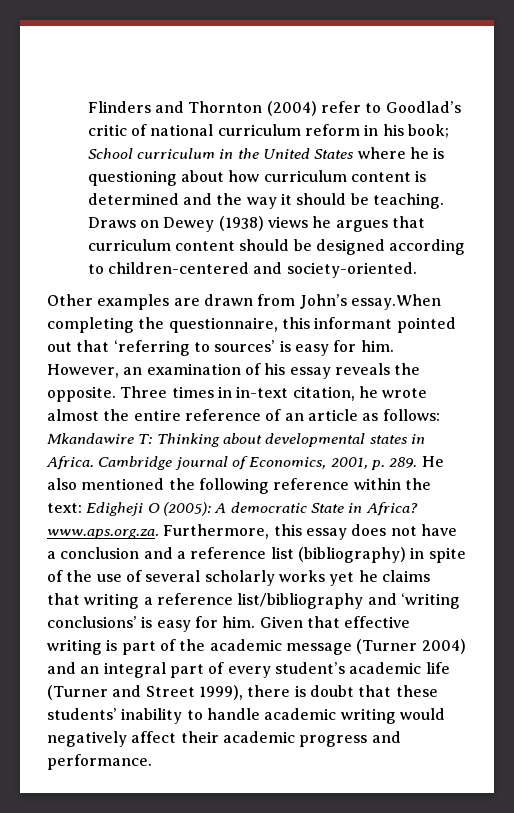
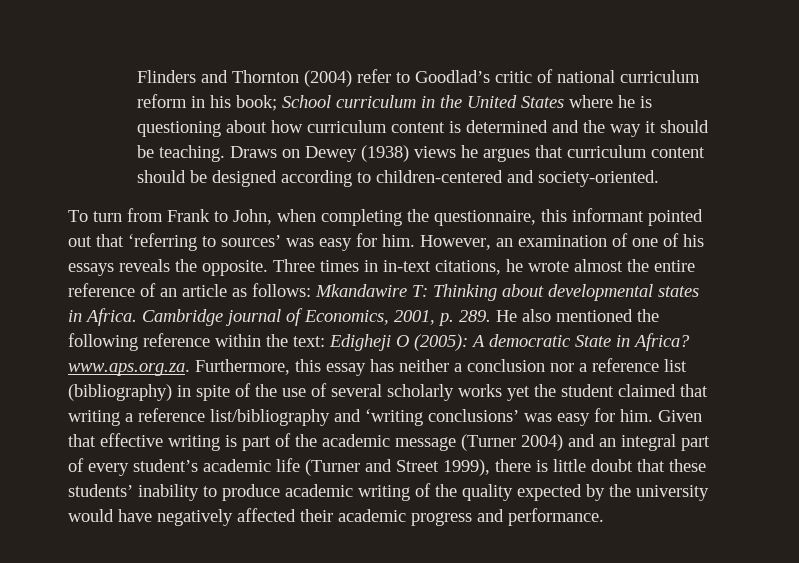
- Other examples are drawn from John’s essay.When completing the questionnaire, this informant pointed out that ‘referring to sources’ is easy for him.
+ To turn from Frank to John, when completing the questionnaire, this informant pointed out that ‘referring to sources’ was easy for him.
- However, an examination of his essay reveals the opposite.
+ However, an examination of one of his essays reveals the opposite.
- Three times in in-text citation, he wrote almost the entire reference of an article as follows: Mkandawire T: Thinking about developmental states in Africa.
+ Three times in in-text citations, he wrote almost the entire reference of an article as follows: Mkandawire T: Thinking about developmental states in Africa.
- Cambridge journal of Economics, 2001, p. 289. He also mentioned the following reference within the text: Edigheji O (2005): A democratic State in Africa? www.aps.org.za. Furthermore, this essay does not have a conclusion and a reference list (bibliography) in spite of the use of several scholarly works yet he claims that writing a reference list/bibliography and ‘writing conclusions’ is easy for him.
+ Cambridge journal of Economics, 2001, p. 289. He also mentioned the following reference within the text: Edigheji O (2005): A democratic State in Africa? www.aps.org.za. Furthermore, this essay has neither a conclusion nor a reference list (bibliography) in spite of the use of several scholarly works yet the student claimed that writing a reference list/bibliography and ‘writing conclusions’ was easy for him.
- Given that effective writing is part of the academic message (Turner 2004) and an integral part of every student’s academic life (Turner and Street 1999), there is doubt that these students’ inability to handle academic writing would negatively affect their academic progress and performance.
+ Given that effective writing is part of the academic message (Turner 2004) and an integral part of every student’s academic life (Turner and Street 1999), there is little doubt that these students’ inability to produce academic writing of the quality expected by the university would have negatively affected their academic progress and performance.

